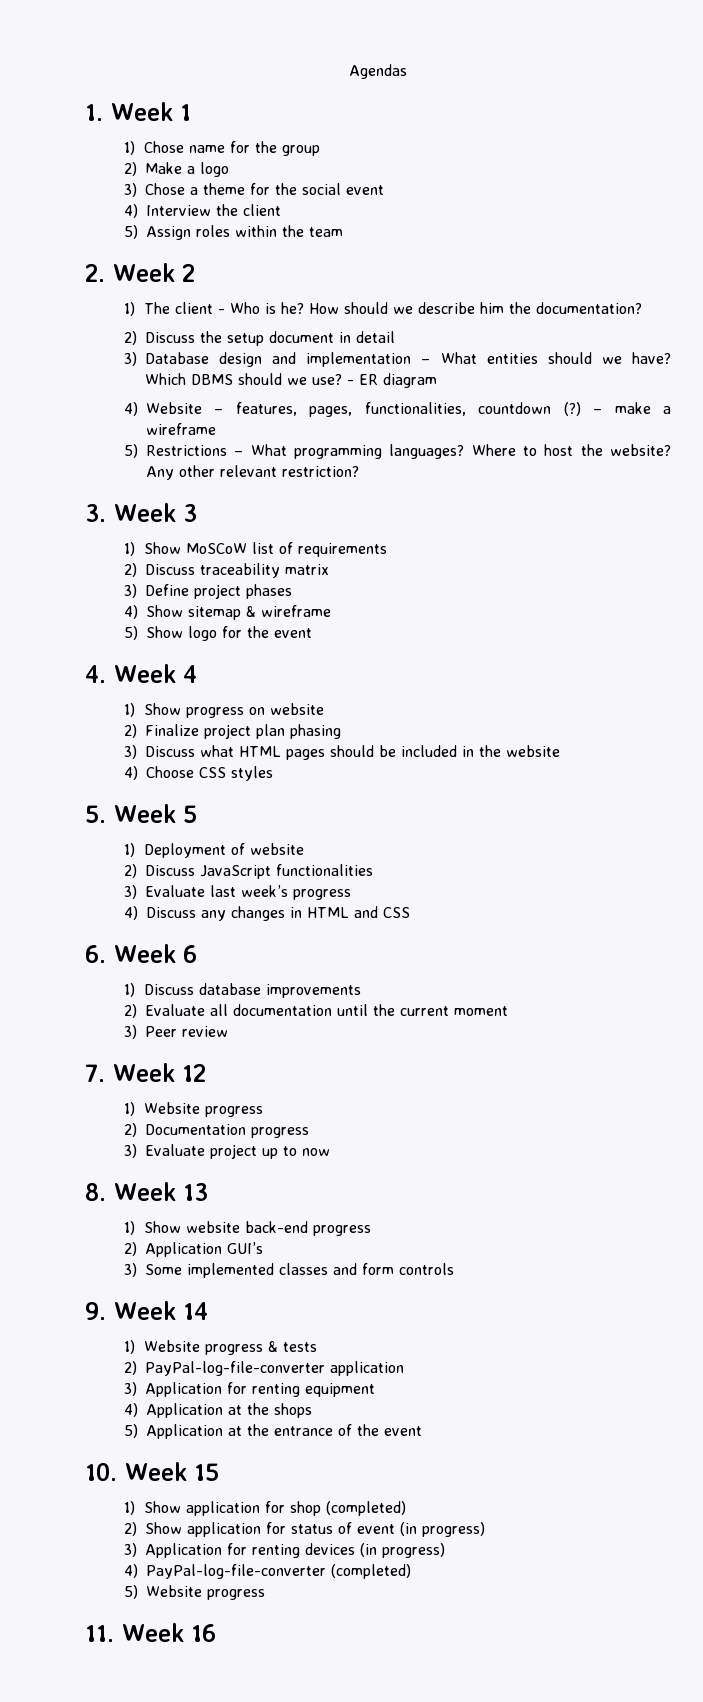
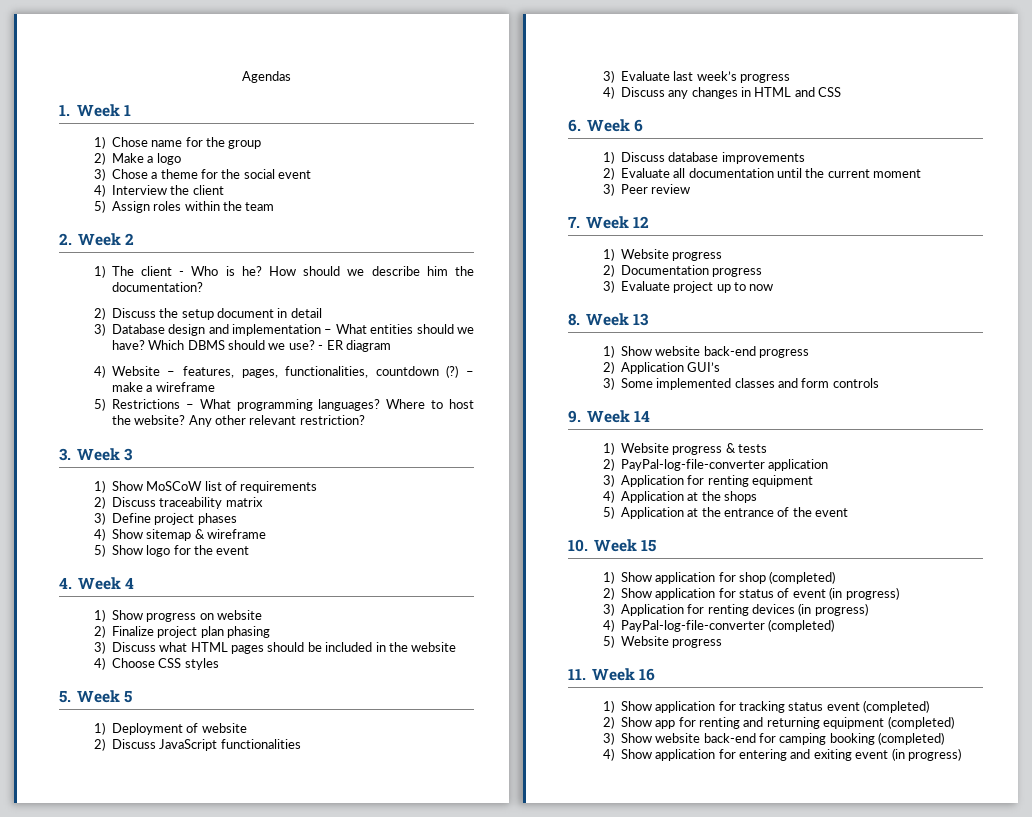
+ 1) Show application for tracking status event (completed)
+ 2) Show app for renting and returning equipment (completed)
+ 3) Show website back-end for camping booking (completed)
+ 4) Show application for entering and exiting event (in progress)

